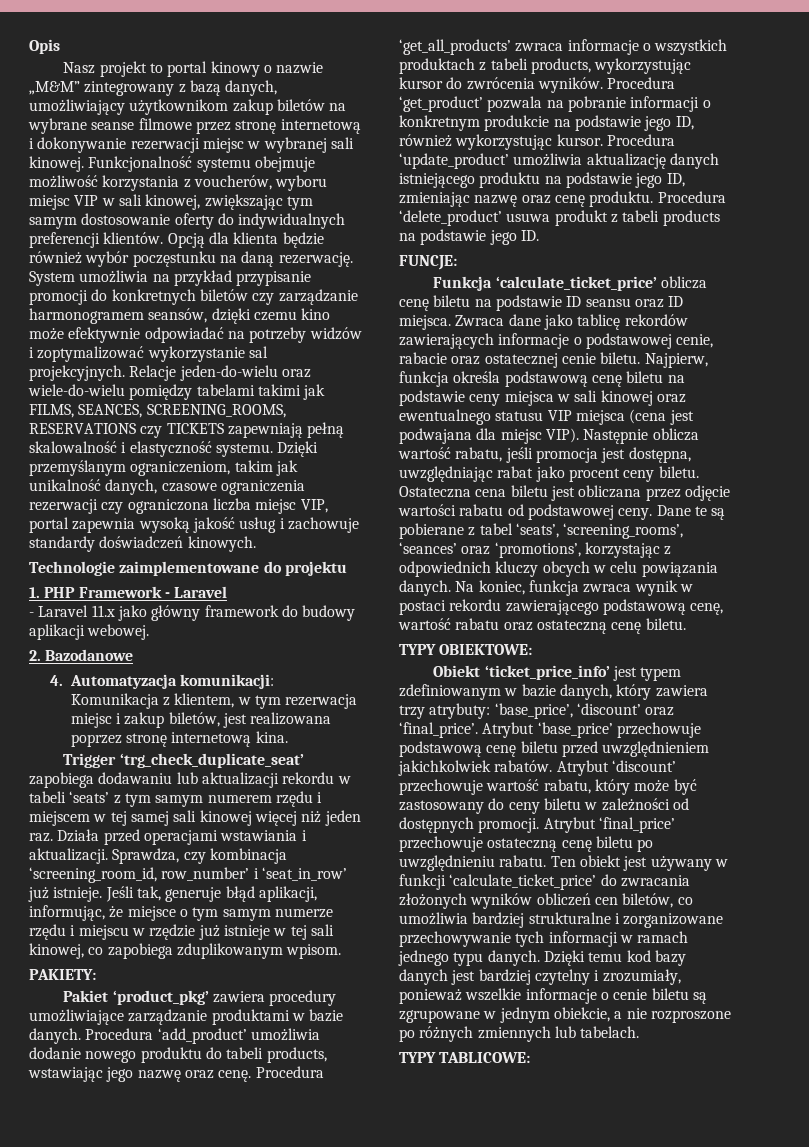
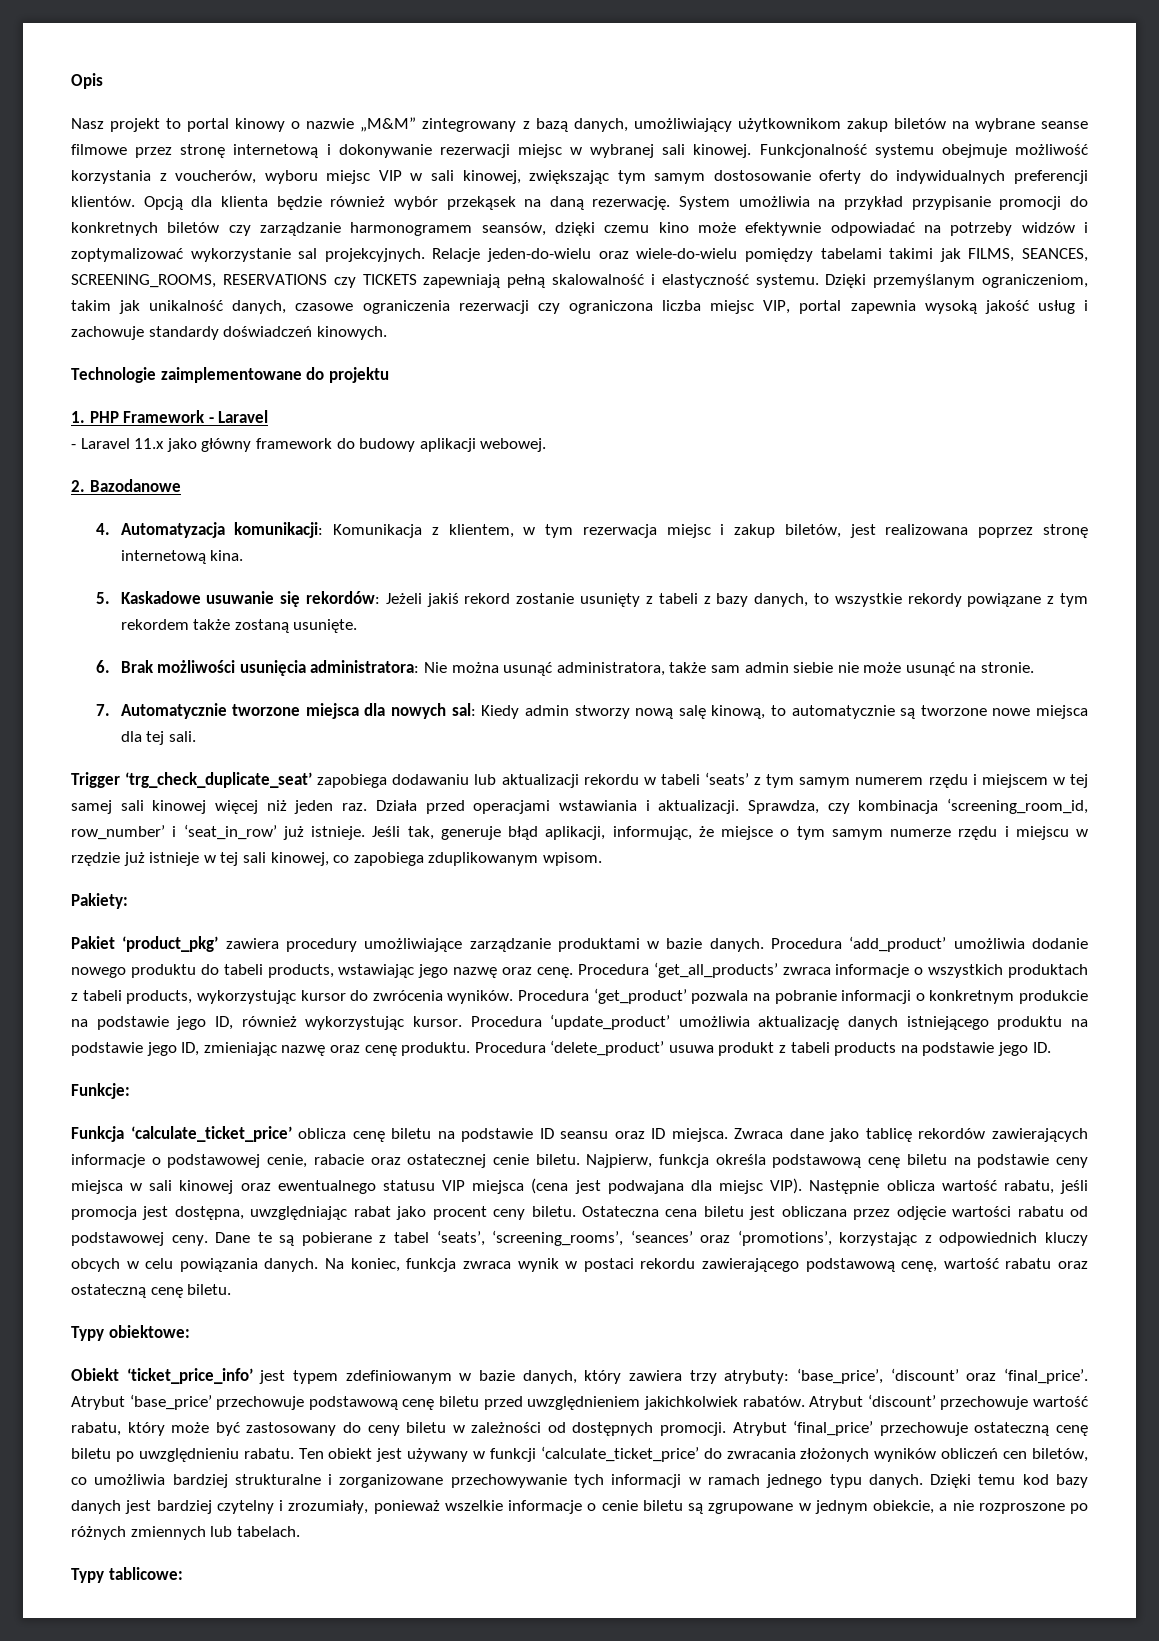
- Opcją dla klienta będzie również wybór poczęstunku na daną rezerwację.
+ Opcją dla klienta będzie również wybór przekąsek na daną rezerwację.
+ 5. Kaskadowe usuwanie się rekordów: Jeżeli jakiś rekord zostanie usunięty z tabeli z bazy danych, to wszystkie rekordy powiązane z tym rekordem także zostaną usunięte.
+ 6. Brak możliwości usunięcia administratora: Nie można usunąć administratora, także sam admin siebie nie może usunąć na stronie.
+ 7. Automatycznie tworzone miejsca dla nowych sal: Kiedy admin stworzy nową salę kinową, to automatycznie są tworzone nowe miejsca dla tej sali.
- PAKIETY:
+ Pakiety:
- FUNCJE:
+ Funkcje:
- TYPY OBIEKTOWE:
+ Typy obiektowe:
- TYPY TABLICOWE:
+ Typy tablicowe:

